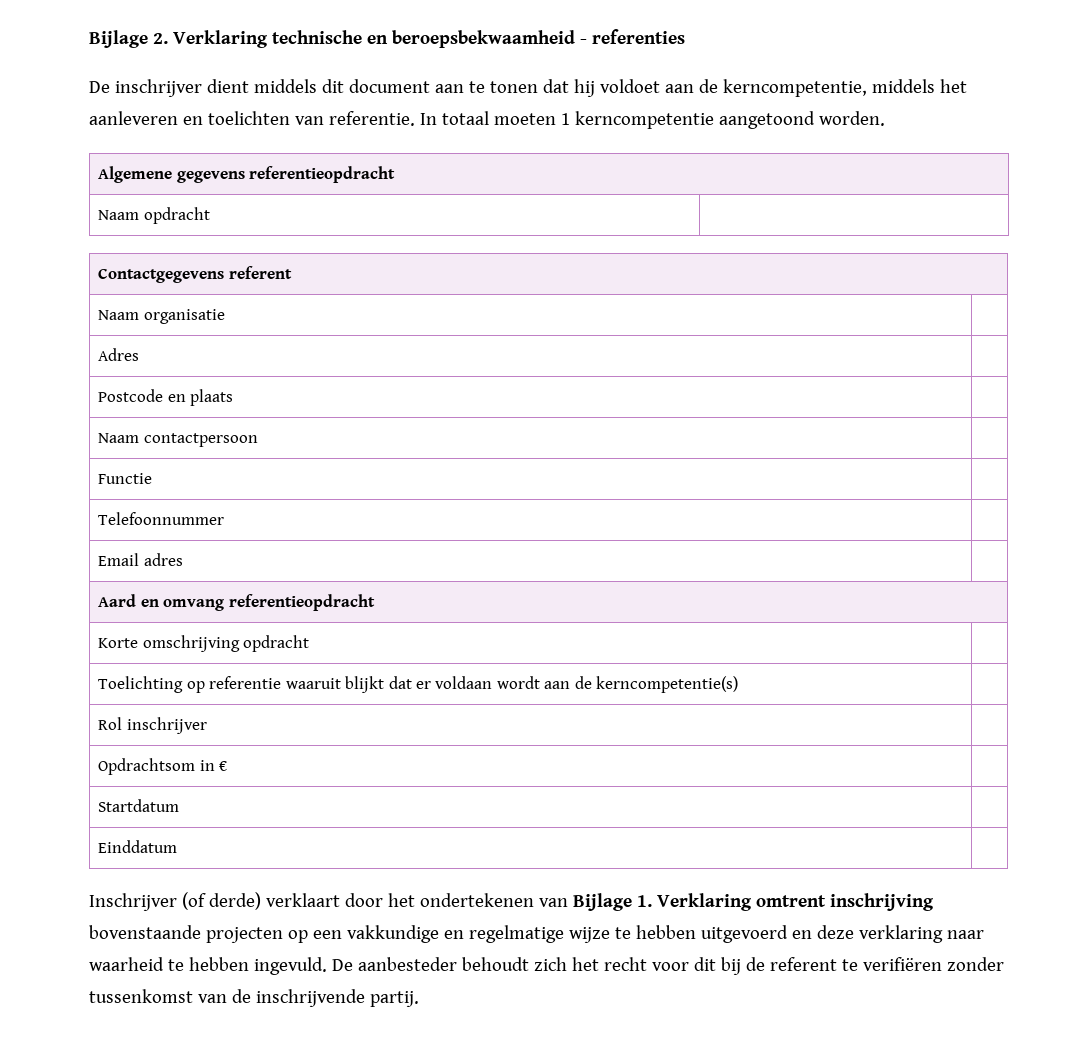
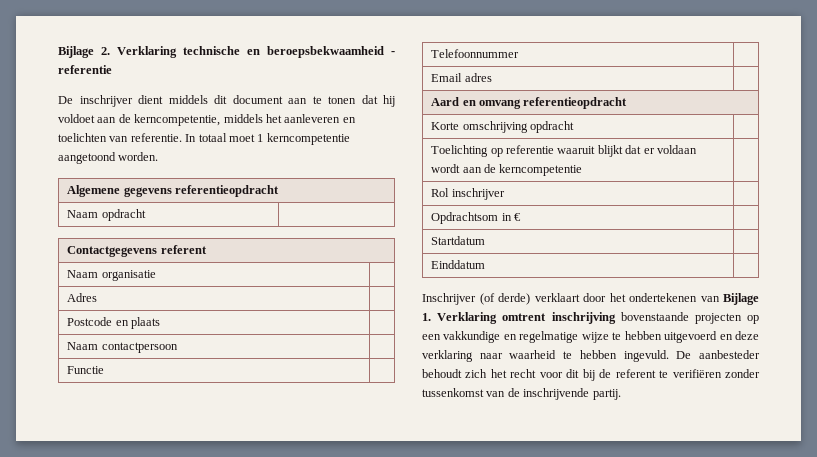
- Bijlage 2. Verklaring technische en beroepsbekwaamheid - referenties
+ Bijlage 2. Verklaring technische en beroepsbekwaamheid - referentie
- In totaal moeten 1 kerncompetentie aangetoond worden.
+ In totaal moet 1 kerncompetentie aangetoond worden.
- Toelichting op referentie waaruit blijkt dat er voldaan wordt aan de kerncompetentie(s) |
+ Toelichting op referentie waaruit blijkt dat er voldaan wordt aan de kerncompetentie |

